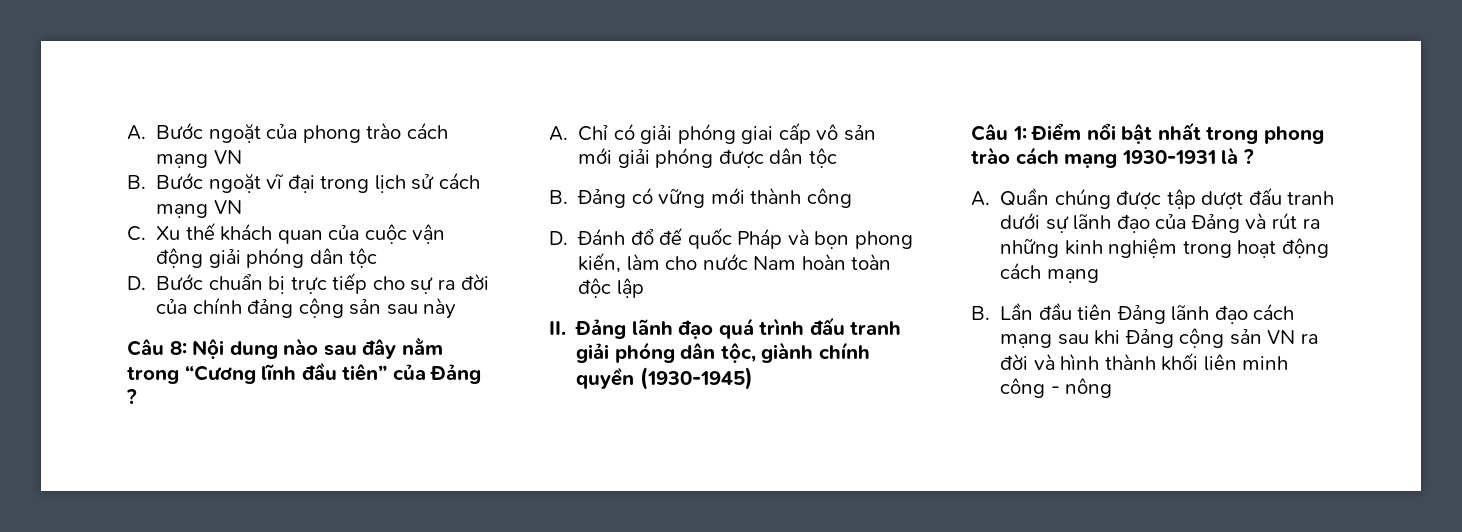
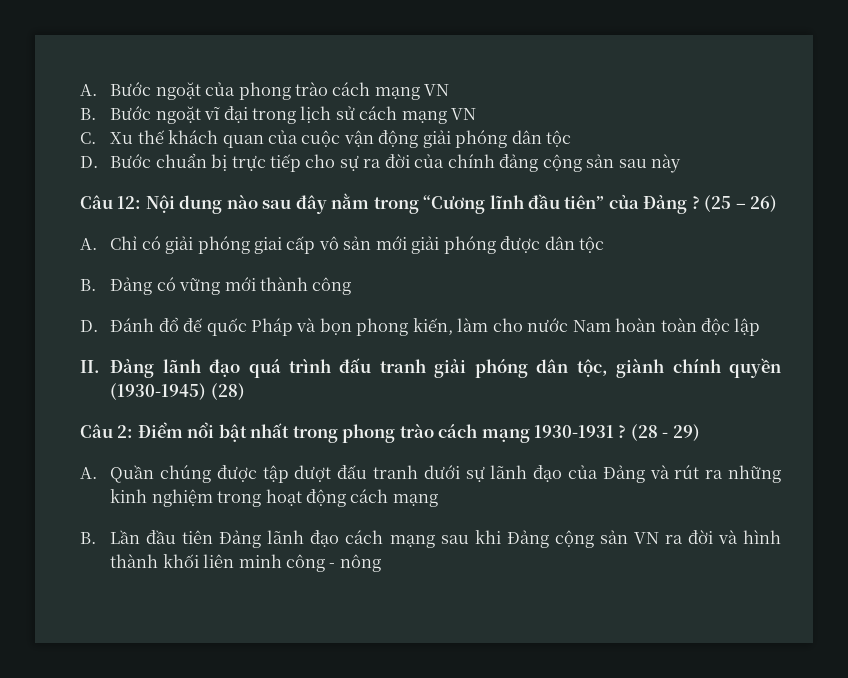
- Câu 8: Nội dung nào sau đây nằm trong “Cương lĩnh đầu tiên” của Đảng ?
+ Câu 12: Nội dung nào sau đây nằm trong “Cương lĩnh đầu tiên” của Đảng ? (25 – 26)
- II. Đảng lãnh đạo quá trình đấu tranh giải phóng dân tộc, giành chính quyền (1930-1945)
- Câu 1: Điểm nổi bật nhất trong phong trào cách mạng 1930-1931 là ?
+ II. Đảng lãnh đạo quá trình đấu tranh giải phóng dân tộc, giành chính quyền (1930-1945) (28)
+ Câu 2: Điểm nổi bật nhất trong phong trào cách mạng 1930-1931 ? (28 - 29)

